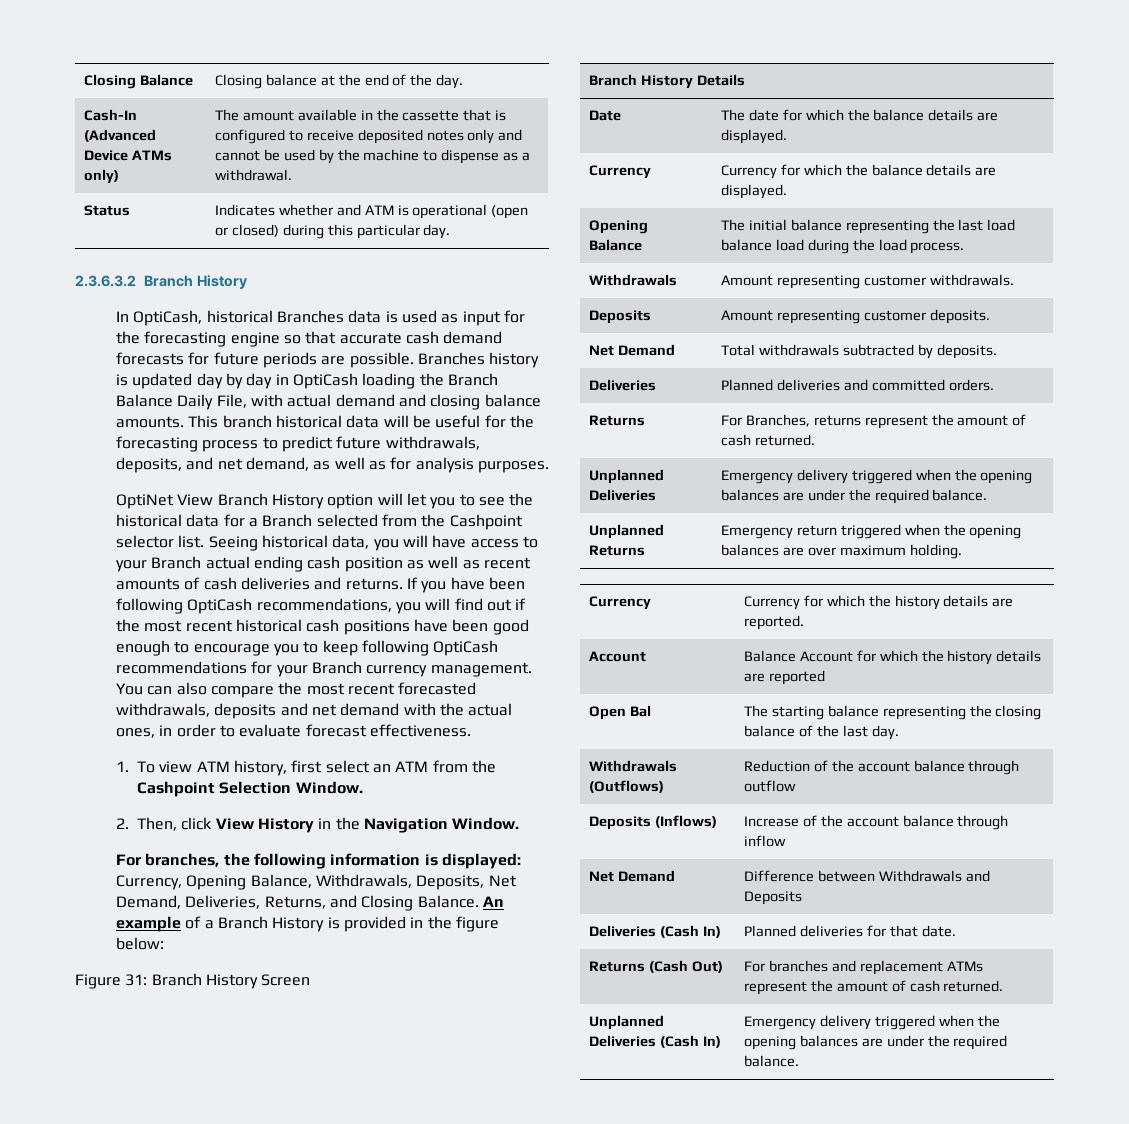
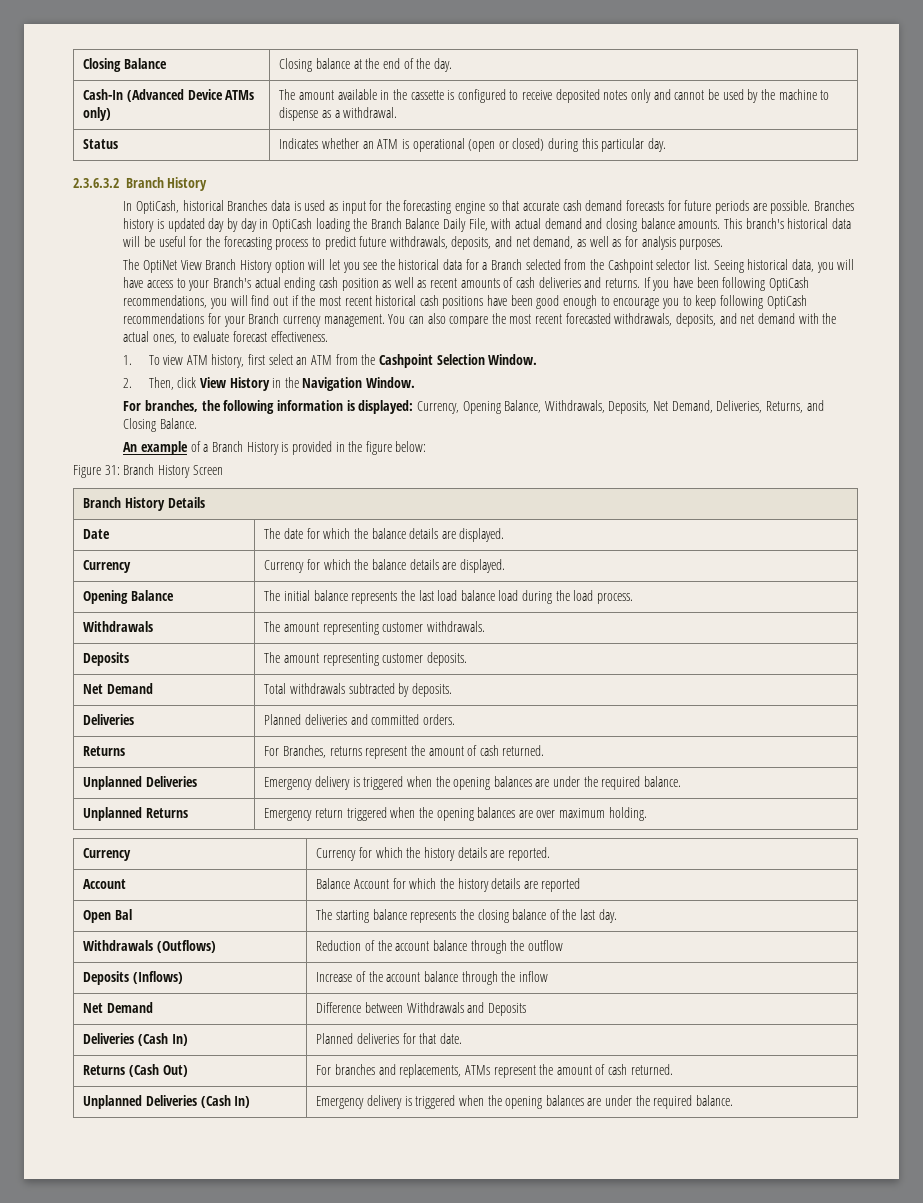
- Cash-In (Advanced Device ATMs only) | The amount available in the cassette that is configured to receive deposited notes only and cannot be used by the machine to dispense as a withdrawal.
+ Cash-In (Advanced Device ATMs only) | The amount available in the cassette is configured to receive deposited notes only and cannot be used by the machine to dispense as a withdrawal.
- Status | Indicates whether and ATM is operational (open or closed) during this particular day.
+ Status | Indicates whether an ATM is operational (open or closed) during this particular day.
- This branch historical data will be useful for the forecasting process to predict future withdrawals, deposits, and net demand, as well as for analysis purposes.
+ This branch's historical data will be useful for the forecasting process to predict future withdrawals, deposits, and net demand, as well as for analysis purposes.
- OptiNet View Branch History option will let you to see the historical data for a Branch selected from the Cashpoint selector list.
+ The OptiNet View Branch History option will let you see the historical data for a Branch selected from the Cashpoint selector list.
- Seeing historical data, you will have access to your Branch actual ending cash position as well as recent amounts of cash deliveries and returns.
+ Seeing historical data, you will have access to your Branch's actual ending cash position as well as recent amounts of cash deliveries and returns.
- You can also compare the most recent forecasted withdrawals, deposits and net demand with the actual ones, in order to evaluate forecast effectiveness.
+ You can also compare the most recent forecasted withdrawals, deposits, and net demand with the actual ones, to evaluate forecast effectiveness.
- For branches, the following information is displayed: Currency, Opening Balance, Withdrawals, Deposits, Net Demand, Deliveries, Returns, and Closing Balance. An example of a Branch History is provided in the figure below:
+ For branches, the following information is displayed: Currency, Opening Balance, Withdrawals, Deposits, Net Demand, Deliveries, Returns, and Closing Balance.
+ An example of a Branch History is provided in the figure below:
- Opening Balance | The initial balance representing the last load balance load during the load process.
+ Opening Balance | The initial balance represents the last load balance load during the load process.
- Withdrawals | Amount representing customer withdrawals.
+ Withdrawals | The amount representing customer withdrawals.
- Deposits | Amount representing customer deposits.
+ Deposits | The amount representing customer deposits.
- Unplanned Deliveries | Emergency delivery triggered when the opening balances are under the required balance.
+ Unplanned Deliveries | Emergency delivery is triggered when the opening balances are under the required balance.
- Open Bal | The starting balance representing the closing balance of the last day.
+ Open Bal | The starting balance represents the closing balance of the last day.
- Withdrawals (Outflows) | Reduction of the account balance through outflow
+ Withdrawals (Outflows) | Reduction of the account balance through the outflow
- Deposits (Inflows) | Increase of the account balance through inflow
+ Deposits (Inflows) | Increase of the account balance through the inflow
- Returns (Cash Out) | For branches and replacement ATMs represent the amount of cash returned.
+ Returns (Cash Out) | For branches and replacements, ATMs represent the amount of cash returned.
- Unplanned Deliveries (Cash In) | Emergency delivery triggered when the opening balances are under the required balance.
+ Unplanned Deliveries (Cash In) | Emergency delivery is triggered when the opening balances are under the required balance.

